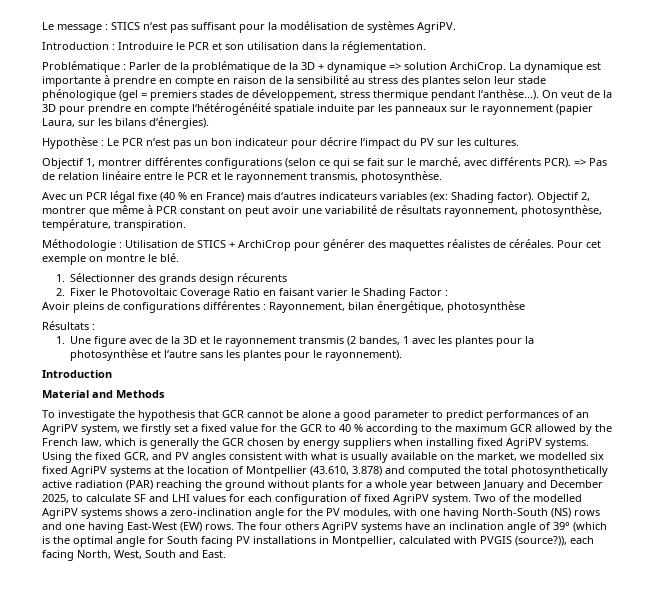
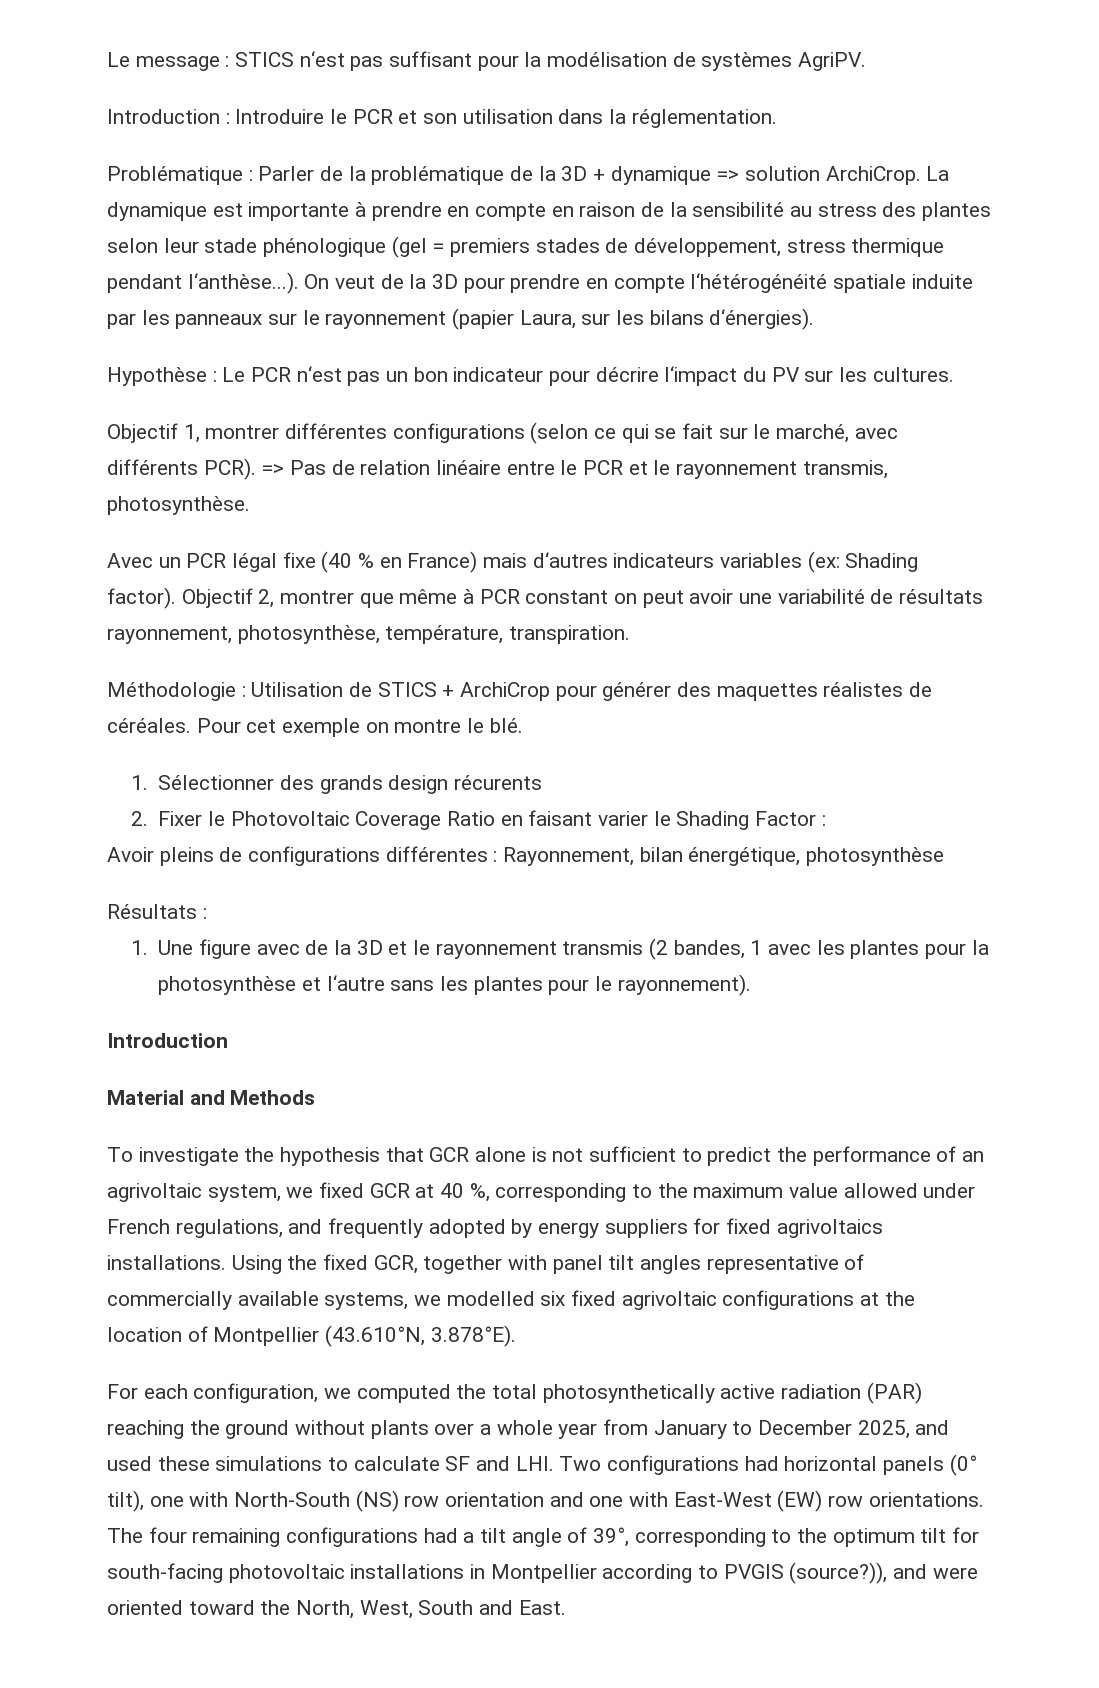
- To investigate the hypothesis that GCR cannot be alone a good parameter to predict performances of an AgriPV system, we firstly set a fixed value for the GCR to 40 % according to the maximum GCR allowed by the French law, which is generally the GCR chosen by energy suppliers when installing fixed AgriPV systems. Using the fixed GCR, and PV angles consistent with what is usually available on the market, we modelled six fixed AgriPV systems at the location of Montpellier (43.610, 3.878) and computed the total photosynthetically active radiation (PAR) reaching the ground without plants for a whole year between January and December 2025, to calculate SF and LHI values for each configuration of fixed AgriPV system. Two of the modelled AgriPV systems shows a zero-inclination angle for the PV modules, with one having North-South (NS) rows and one having East-West (EW) rows. The four others AgriPV systems have an inclination angle of 39° (which is the optimal angle for South facing PV installations in Montpellier, calculated with PVGIS (source?)), each facing North, West, South and East.
+ To investigate the hypothesis that GCR alone is not sufficient to predict the performance of an agrivoltaic system, we fixed GCR at 40 %, corresponding to the maximum value allowed under French regulations, and frequently adopted by energy suppliers for fixed agrivoltaics installations. Using the fixed GCR, together with panel tilt angles representative of commercially available systems, we modelled six fixed agrivoltaic configurations at the location of Montpellier (43.610°N, 3.878°E).
+ For each configuration, we computed the total photosynthetically active radiation (PAR) reaching the ground without plants over a whole year from January to December 2025, and used these simulations to calculate SF and LHI. Two configurations had horizontal panels (0° tilt), one with North-South (NS) row orientation and one with East-West (EW) row orientations. The four remaining configurations had a tilt angle of 39°, corresponding to the optimum tilt for south-facing photovoltaic installations in Montpellier according to PVGIS (source?)), and were oriented toward the North, West, South and East.

